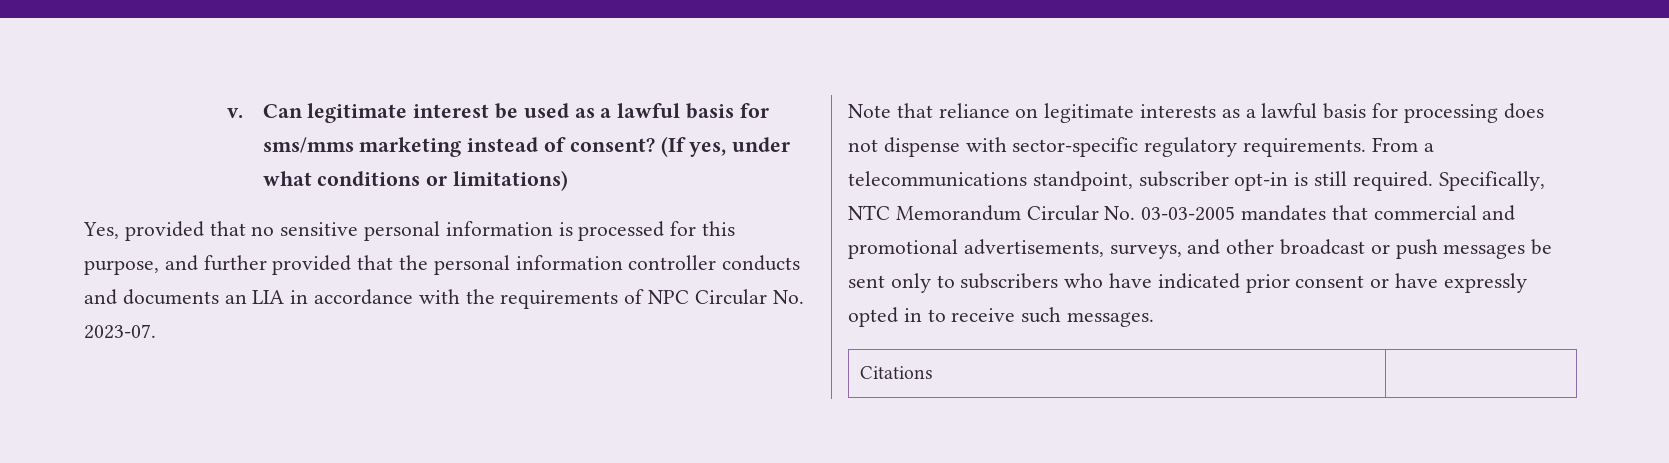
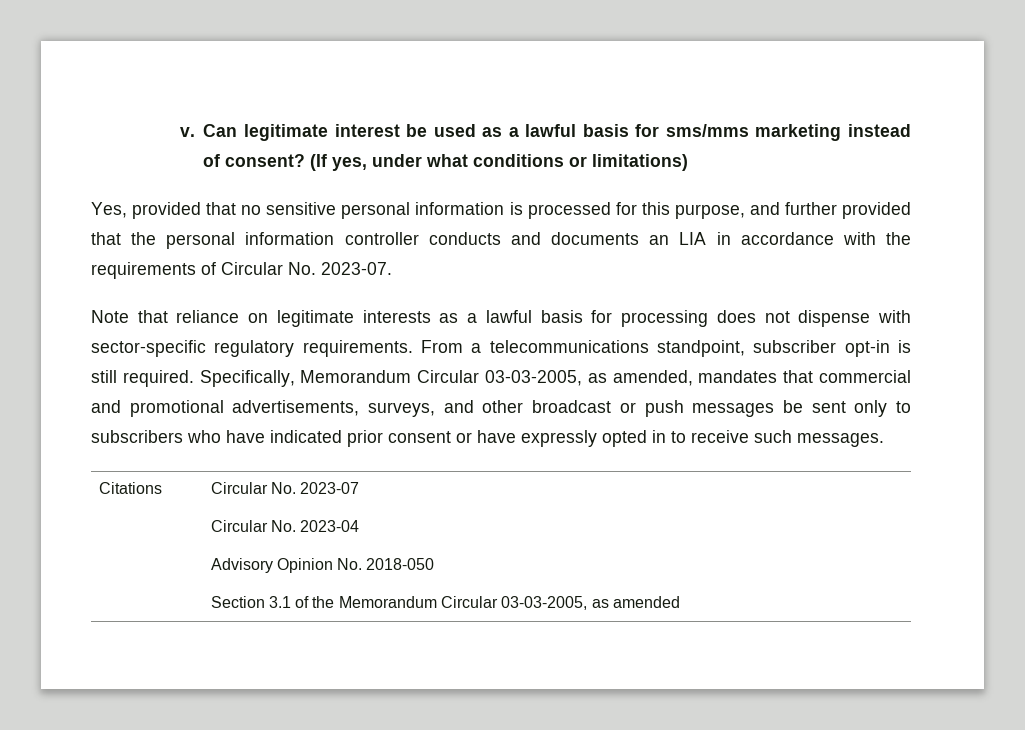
- Yes, provided that no sensitive personal information is processed for this purpose, and further provided that the personal information controller conducts and documents an LIA in accordance with the requirements of NPC Circular No. 2023‑07.
+ Yes, provided that no sensitive personal information is processed for this purpose, and further provided that the personal information controller conducts and documents an LIA in accordance with the requirements of Circular No. 2023‑07.
- Specifically, NTC Memorandum Circular No. 03‑03‑2005 mandates that commercial and promotional advertisements, surveys, and other broadcast or push messages be sent only to subscribers who have indicated prior consent or have expressly opted in to receive such messages.
+ Specifically, Memorandum Circular 03-03-2005, as amended, mandates that commercial and promotional advertisements, surveys, and other broadcast or push messages be sent only to subscribers who have indicated prior consent or have expressly opted in to receive such messages.
- Citations |
+ Citations | Circular No. 2023-07
+ Circular No. 2023-04
+ Advisory Opinion No. 2018-050
+ Section 3.1 of the Memorandum Circular 03-03-2005, as amended

